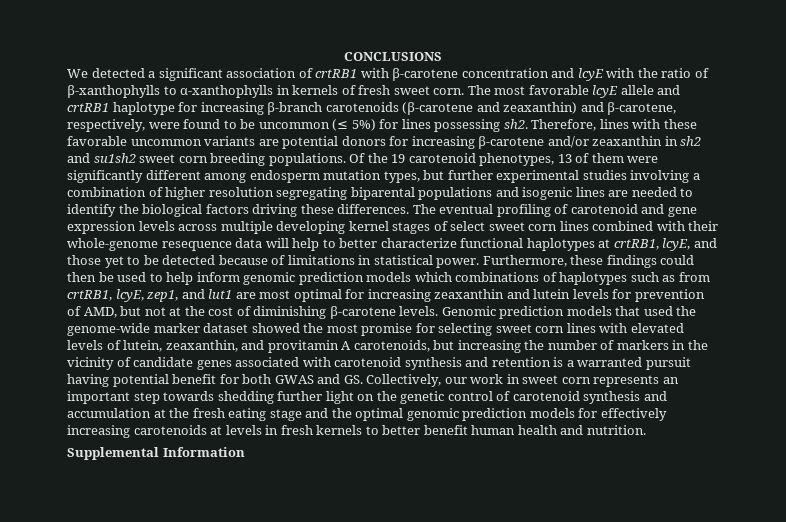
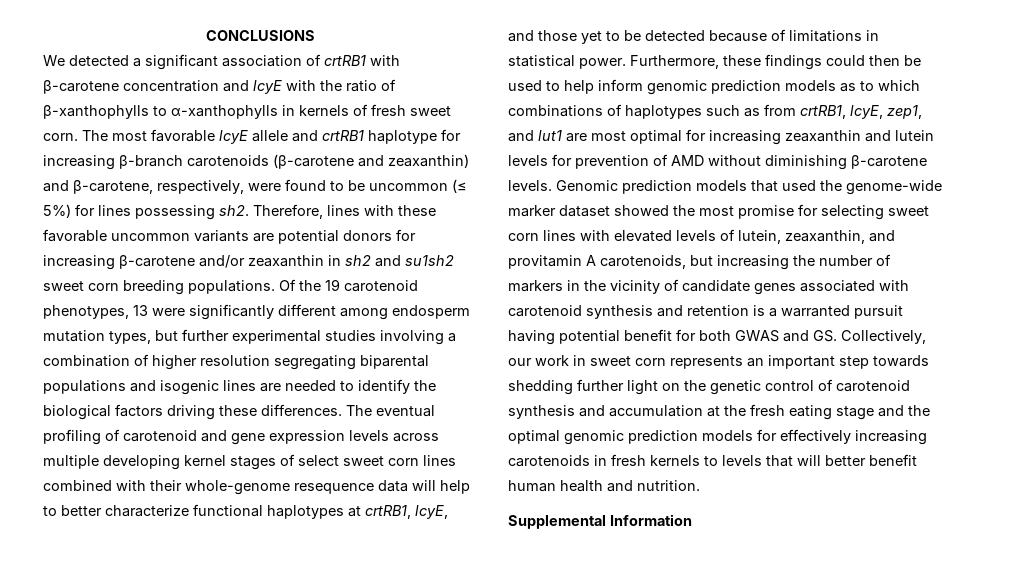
- Of the 19 carotenoid phenotypes, 13 of them were significantly different among endosperm mutation types, but further experimental studies involving a combination of higher resolution segregating biparental populations and isogenic lines are needed to identify the biological factors driving these differences.
+ Of the 19 carotenoid phenotypes, 13 were significantly different among endosperm mutation types, but further experimental studies involving a combination of higher resolution segregating biparental populations and isogenic lines are needed to identify the biological factors driving these differences.
- Furthermore, these findings could then be used to help inform genomic prediction models which combinations of haplotypes such as from crtRB1, lcyE, zep1, and lut1 are most optimal for increasing zeaxanthin and lutein levels for prevention of AMD, but not at the cost of diminishing β-carotene levels.
+ Furthermore, these findings could then be used to help inform genomic prediction models as to which combinations of haplotypes such as from crtRB1, lcyE, zep1, and lut1 are most optimal for increasing zeaxanthin and lutein levels for prevention of AMD without diminishing β-carotene levels.
- Genomic prediction models that used the genome-wide marker dataset showed the most promise for selecting sweet corn lines with elevated levels of lutein, zeaxanthin, and provitamin A carotenoids, but increasing the number of markers in the vicinity of candidate genes associated with carotenoid synthesis and retention is a warranted pursuit having potential benefit for both GWAS and GS. Collectively, our work in sweet corn represents an important step towards shedding further light on the genetic control of carotenoid synthesis and accumulation at the fresh eating stage and the optimal genomic prediction models for effectively increasing carotenoids at levels in fresh kernels to better benefit human health and nutrition.
+ Genomic prediction models that used the genome-wide marker dataset showed the most promise for selecting sweet corn lines with elevated levels of lutein, zeaxanthin, and provitamin A carotenoids, but increasing the number of markers in the vicinity of candidate genes associated with carotenoid synthesis and retention is a warranted pursuit having potential benefit for both GWAS and GS. Collectively, our work in sweet corn represents an important step towards shedding further light on the genetic control of carotenoid synthesis and accumulation at the fresh eating stage and the optimal genomic prediction models for effectively increasing carotenoids in fresh kernels to levels that will better benefit human health and nutrition.

